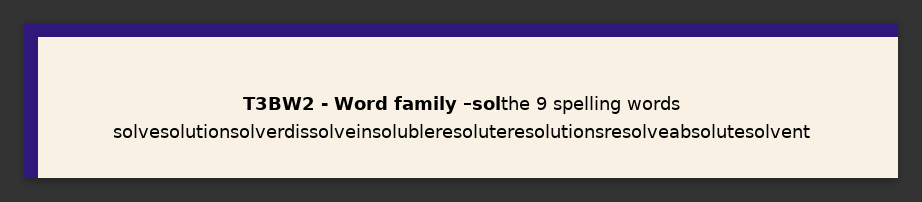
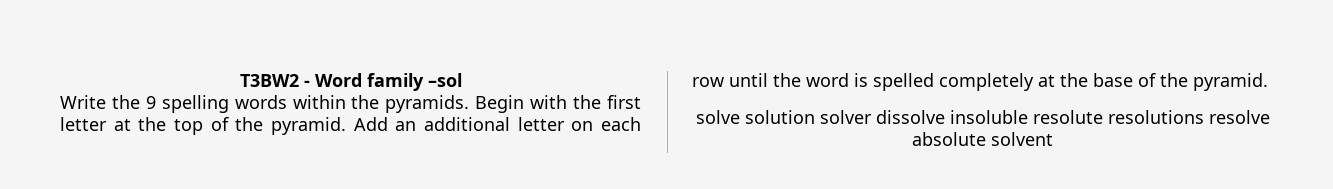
- T3BW2 - Word family –solthe 9 spelling words solvesolutionsolverdissolveinsolubleresoluteresolutionsresolveabsolutesolvent
+ T3BW2 - Word family –sol
+ Write the 9 spelling words within the pyramids. Begin with the first letter at the top of the pyramid. Add an additional letter on each row until the word is spelled completely at the base of the pyramid.
+ solve solution solver dissolve insoluble resolute resolutions resolve absolute solvent

